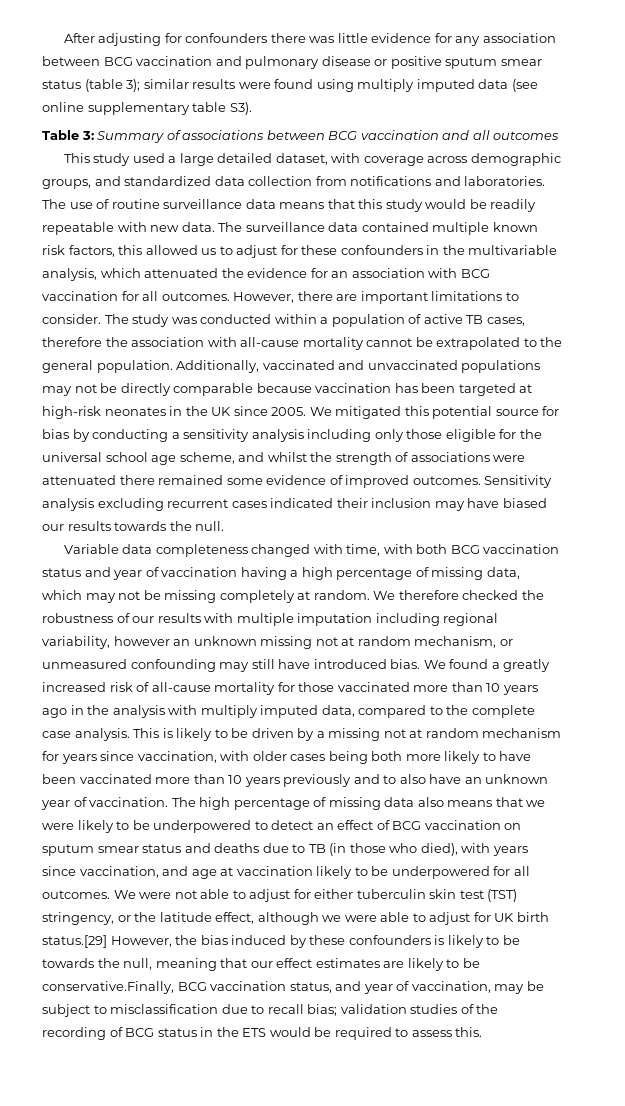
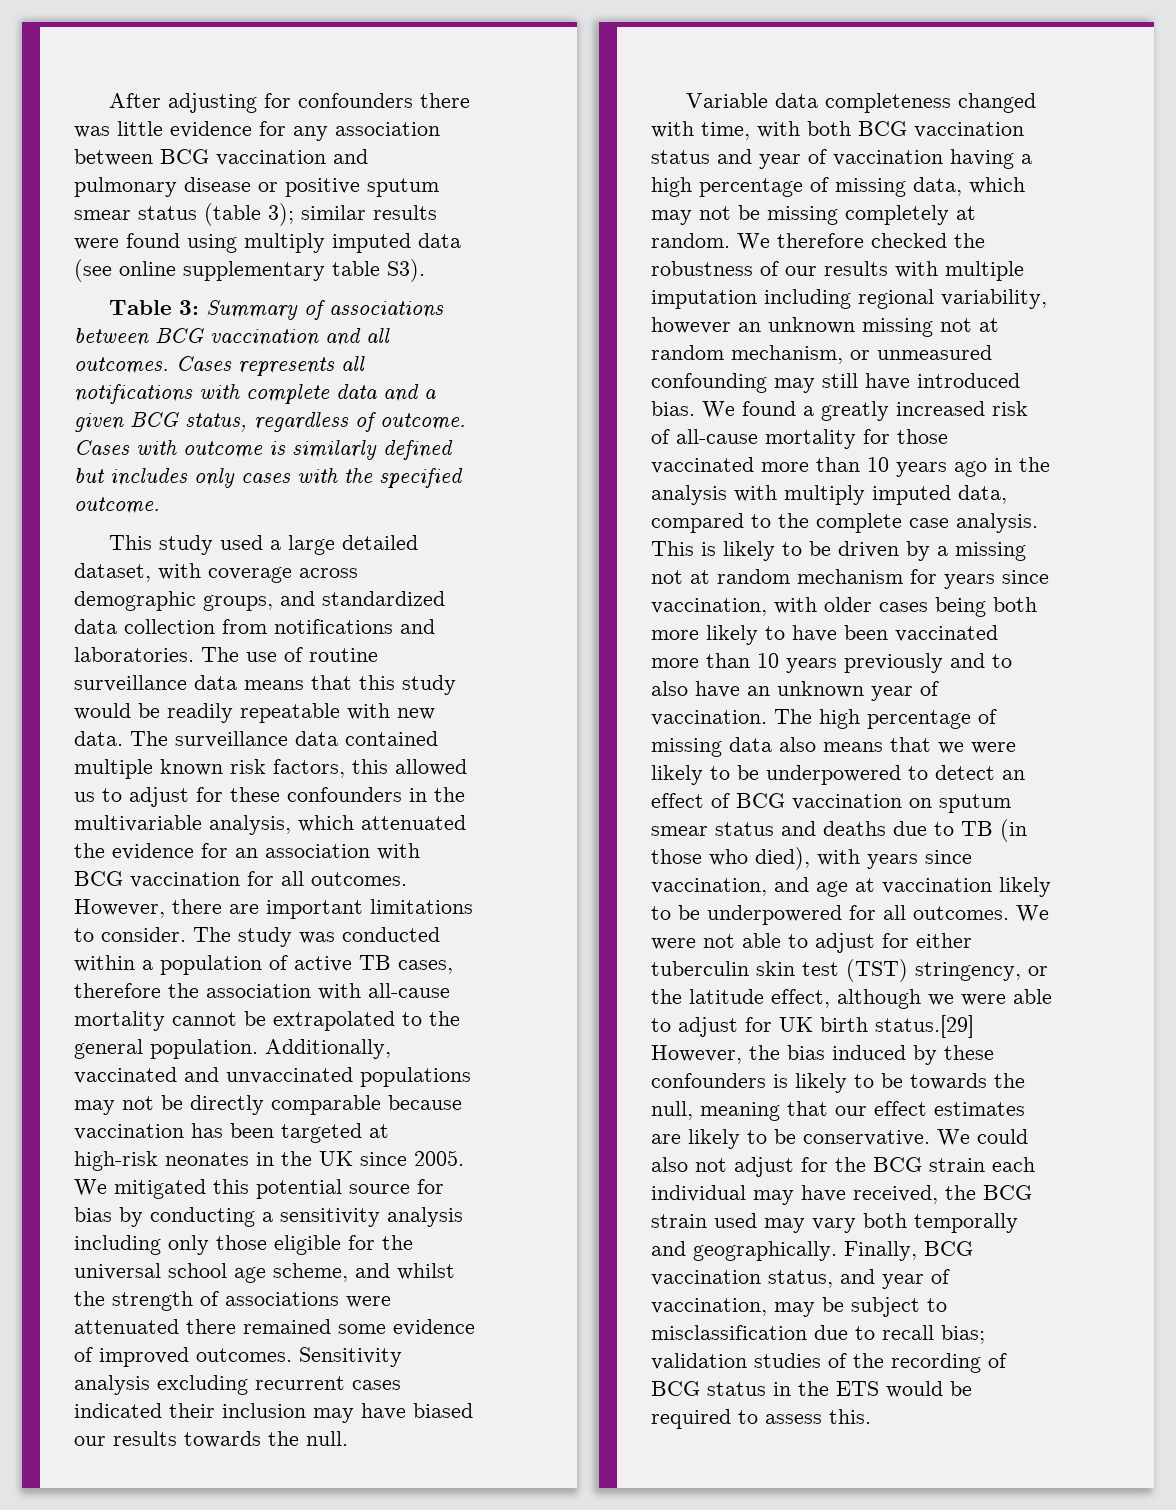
- Table 3: Summary of associations between BCG vaccination and all outcomes
+ Table 3: Summary of associations between BCG vaccination and all outcomes. Cases represents all notifications with complete data and a given BCG status, regardless of outcome. Cases with outcome is similarly defined but includes only cases with the specified outcome.
- We were not able to adjust for either tuberculin skin test (TST) stringency, or the latitude effect, although we were able to adjust for UK birth status.[29] However, the bias induced by these confounders is likely to be towards the null, meaning that our effect estimates are likely to be conservative.Finally, BCG vaccination status, and year of vaccination, may be subject to misclassification due to recall bias;
+ We were not able to adjust for either tuberculin skin test (TST) stringency, or the latitude effect, although we were able to adjust for UK birth status.[29] However, the bias induced by these confounders is likely to be towards the null, meaning that our effect estimates are likely to be conservative. We could also not adjust for the BCG strain each individual may have received, the BCG strain used may vary both temporally and geographically. Finally, BCG vaccination status, and year of vaccination, may be subject to misclassification due to recall bias;

